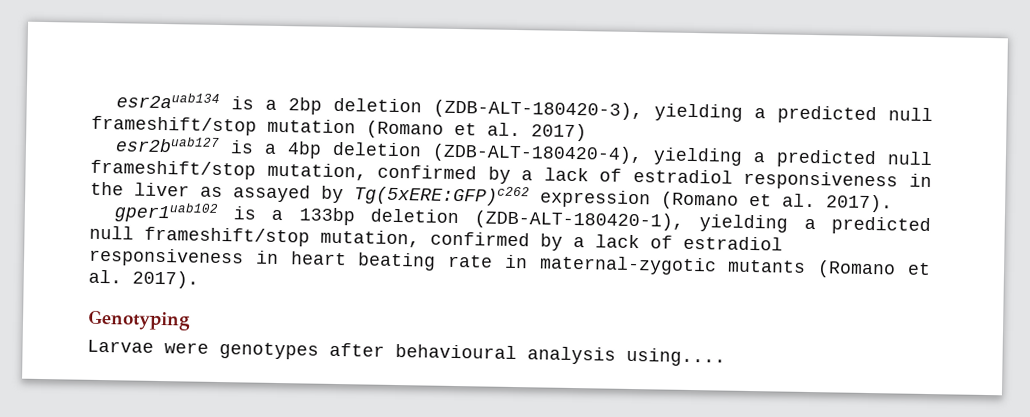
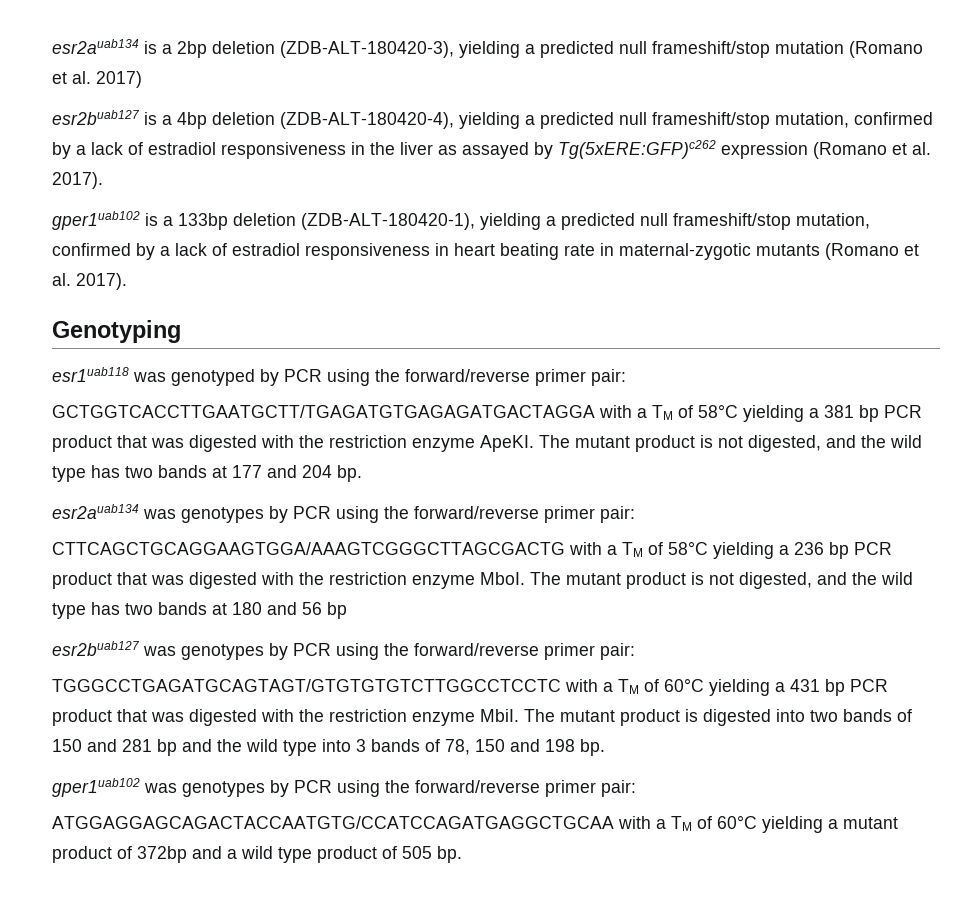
- Larvae were genotypes after behavioural analysis using....
+ esr1uab118 was genotyped by PCR using the forward/reverse primer pair:
+ GCTGGTCACCTTGAATGCTT/TGAGATGTGAGAGATGACTAGGA with a TM of 58°C yielding a 381 bp PCR product that was digested with the restriction enzyme ApeKI. The mutant product is not digested, and the wild type has two bands at 177 and 204 bp.
+ esr2auab134 was genotypes by PCR using the forward/reverse primer pair:
+ CTTCAGCTGCAGGAAGTGGA/AAAGTCGGGCTTAGCGACTG with a TM of 58°C yielding a 236 bp PCR product that was digested with the restriction enzyme MboI. The mutant product is not digested, and the wild type has two bands at 180 and 56 bp
+ esr2buab127 was genotypes by PCR using the forward/reverse primer pair:
+ TGGGCCTGAGATGCAGTAGT/GTGTGTGTCTTGGCCTCCTC with a TM of 60°C yielding a 431 bp PCR product that was digested with the restriction enzyme MbiI. The mutant product is digested into two bands of 150 and 281 bp and the wild type into 3 bands of 78, 150 and 198 bp.
+ gper1uab102 was genotypes by PCR using the forward/reverse primer pair:
+ ATGGAGGAGCAGACTACCAATGTG/CCATCCAGATGAGGCTGCAA with a TM of 60°C yielding a mutant product of 372bp and a wild type product of 505 bp.

